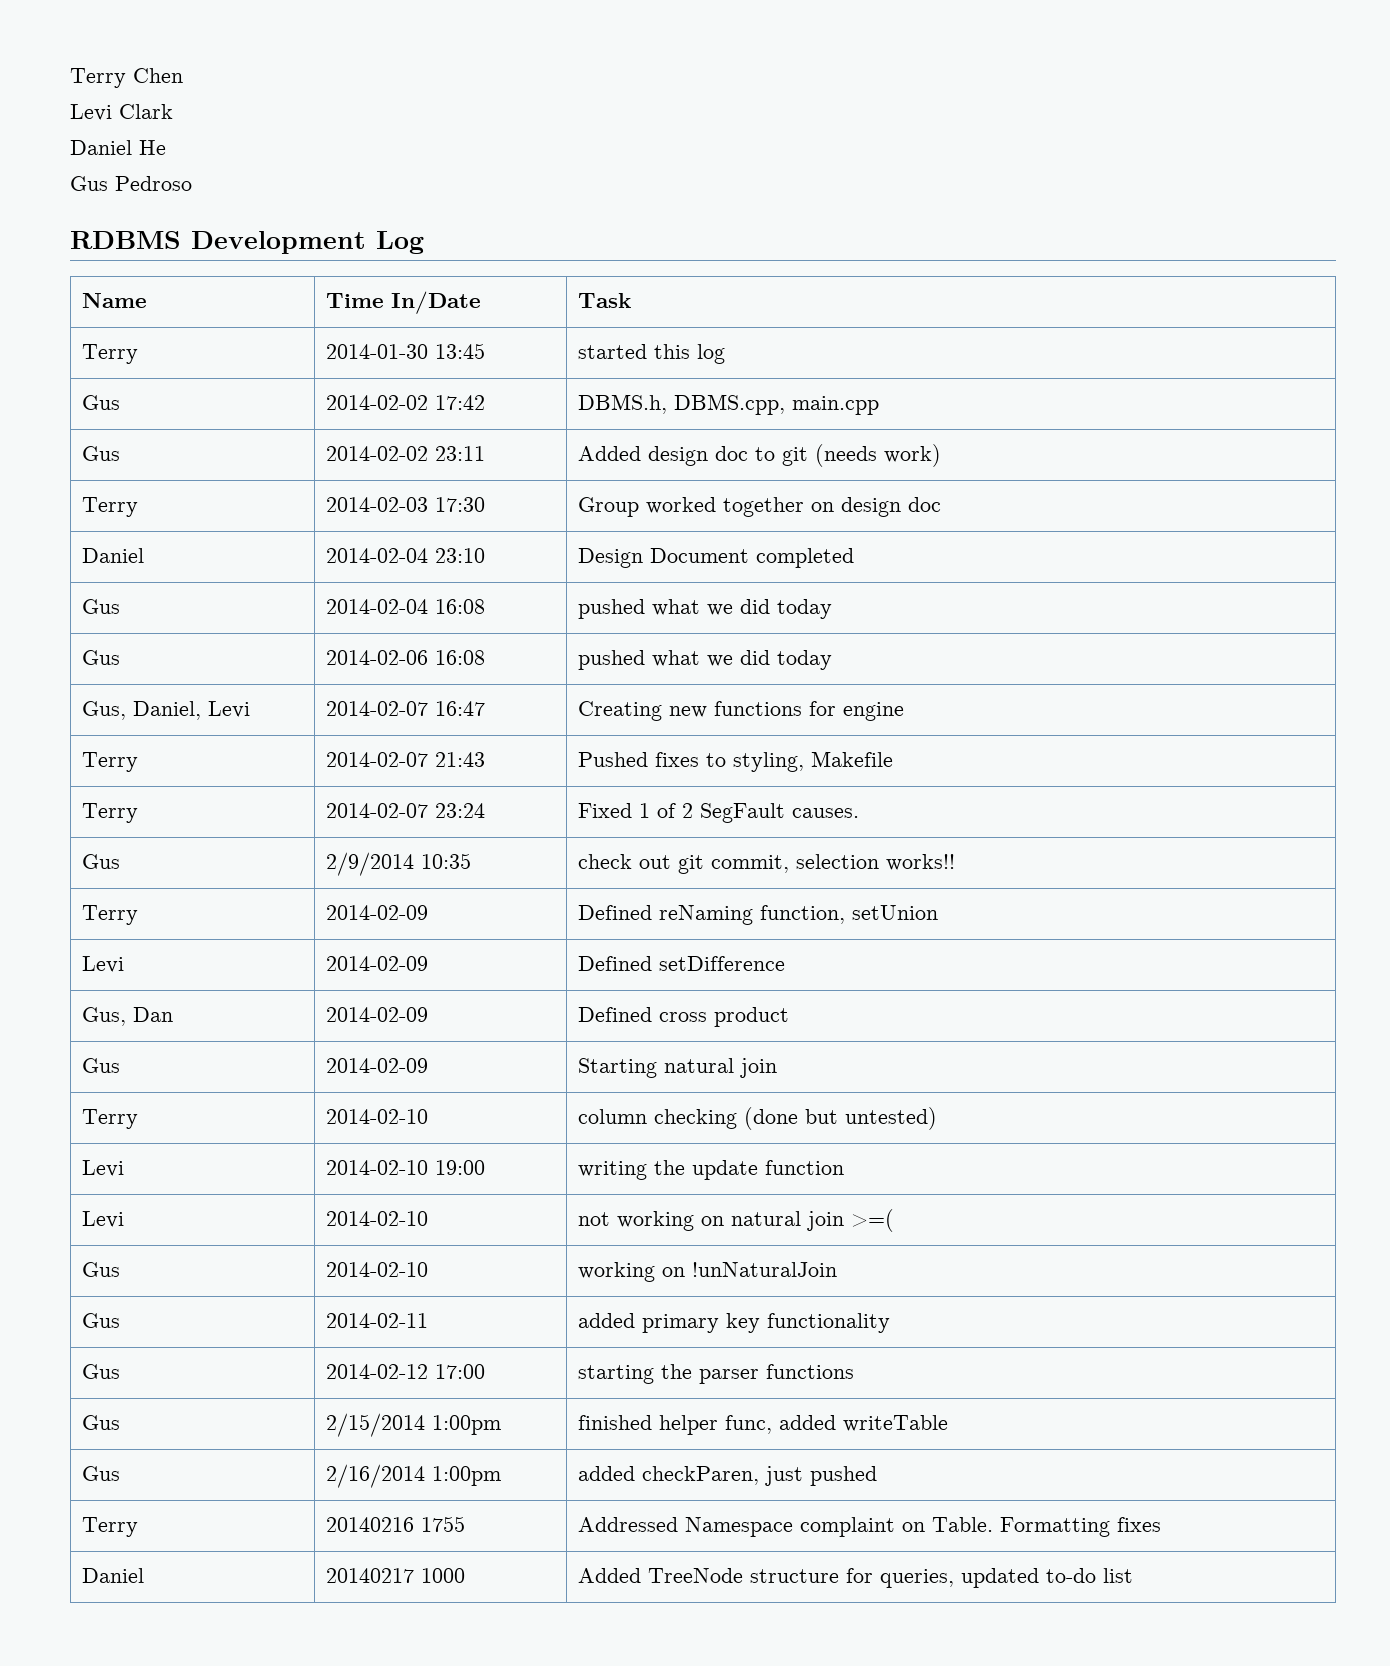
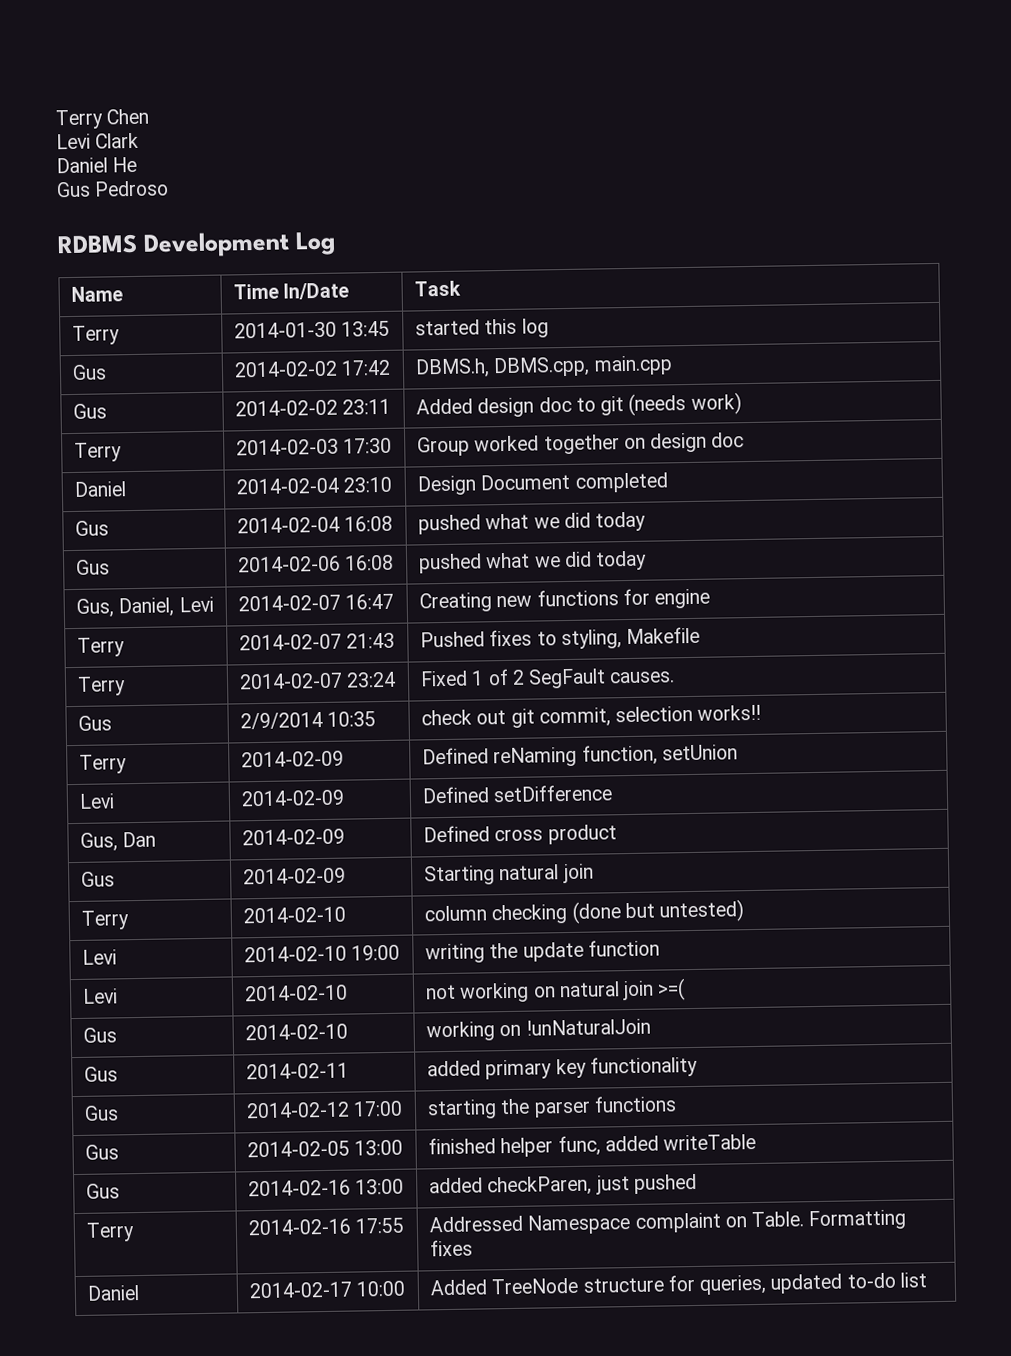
- Gus | 2/15/2014 1:00pm | finished helper func, added writeTable
+ Gus | 2014-02-05 13:00 | finished helper func, added writeTable
- Gus | 2/16/2014 1:00pm | added checkParen, just pushed
+ Gus | 2014-02-16 13:00 | added checkParen, just pushed
- Terry | 20140216 1755 | Addressed Namespace complaint on Table. Formatting fixes
+ Terry | 2014-02-16 17:55 | Addressed Namespace complaint on Table. Formatting fixes
- Daniel | 20140217 1000 | Added TreeNode structure for queries, updated to-do list
+ Daniel | 2014-02-17 10:00 | Added TreeNode structure for queries, updated to-do list

